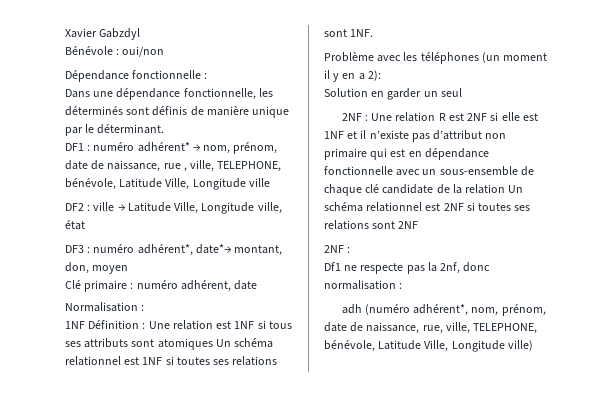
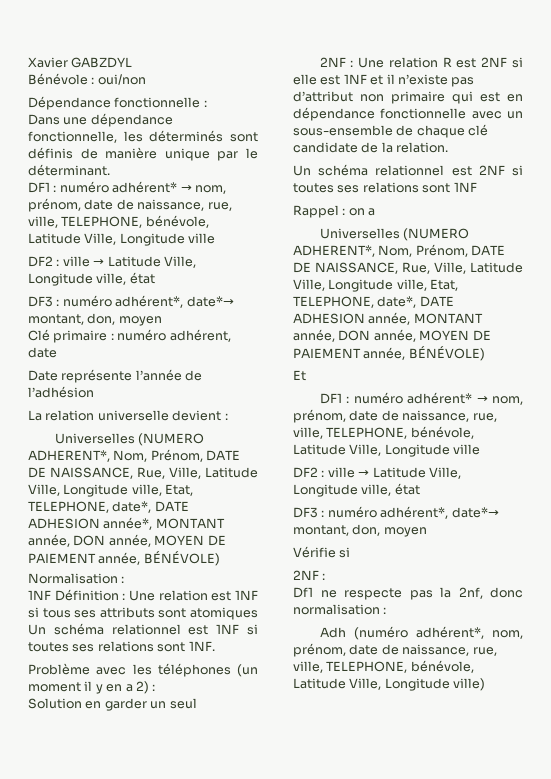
- Xavier Gabzdyl
+ Xavier GABZDYL
  Dans une dépendance fonctionnelle, les déterminés sont définis de manière unique par le déterminant.
- DF1 : numéro adhérent* → nom, prénom, date de naissance, rue , ville, TELEPHONE, bénévole, Latitude Ville, Longitude ville
+ DF1 : numéro adhérent* → nom, prénom, date de naissance, rue, ville, TELEPHONE, bénévole, Latitude Ville, Longitude ville
+ Date représente l’année de l’adhésion
+ La relation universelle devient :
+ Universelles (NUMERO ADHERENT*, Nom, Prénom, DATE DE NAISSANCE, Rue, Ville, Latitude Ville, Longitude ville, Etat, TELEPHONE, date*, DATE ADHESION année*, MONTANT année, DON année, MOYEN DE PAIEMENT année, BÉNÉVOLE)
- Problème avec les téléphones (un moment il y en a 2):
+ Problème avec les téléphones (un moment il y en a 2) :
- 2NF : Une relation R est 2NF si elle est 1NF et il n’existe pas d’attribut non primaire qui est en dépendance fonctionnelle avec un sous-ensemble de chaque clé candidate de la relation Un schéma relationnel est 2NF si toutes ses relations sont 2NF
+ 2NF : Une relation R est 2NF si elle est 1NF et il n’existe pas d’attribut non primaire qui est en dépendance fonctionnelle avec un sous-ensemble de chaque clé candidate de la relation.
+ Un schéma relationnel est 2NF si toutes ses relations sont 1NF
+ Rappel : on a
+ Universelles (NUMERO ADHERENT*, Nom, Prénom, DATE DE NAISSANCE, Rue, Ville, Latitude Ville, Longitude ville, Etat, TELEPHONE, date*, DATE ADHESION année, MONTANT année, DON année, MOYEN DE PAIEMENT année, BÉNÉVOLE)
+ Et
+ DF1 : numéro adhérent* → nom, prénom, date de naissance, rue, ville, TELEPHONE, bénévole, Latitude Ville, Longitude ville
+ DF2 : ville → Latitude Ville, Longitude ville, état
+ DF3 : numéro adhérent*, date*→ montant, don, moyen
+ Vérifie si
- adh (numéro adhérent*, nom, prénom, date de naissance, rue, ville, TELEPHONE, bénévole, Latitude Ville, Longitude ville)
+ Adh (numéro adhérent*, nom, prénom, date de naissance, rue, ville, TELEPHONE, bénévole, Latitude Ville, Longitude ville)

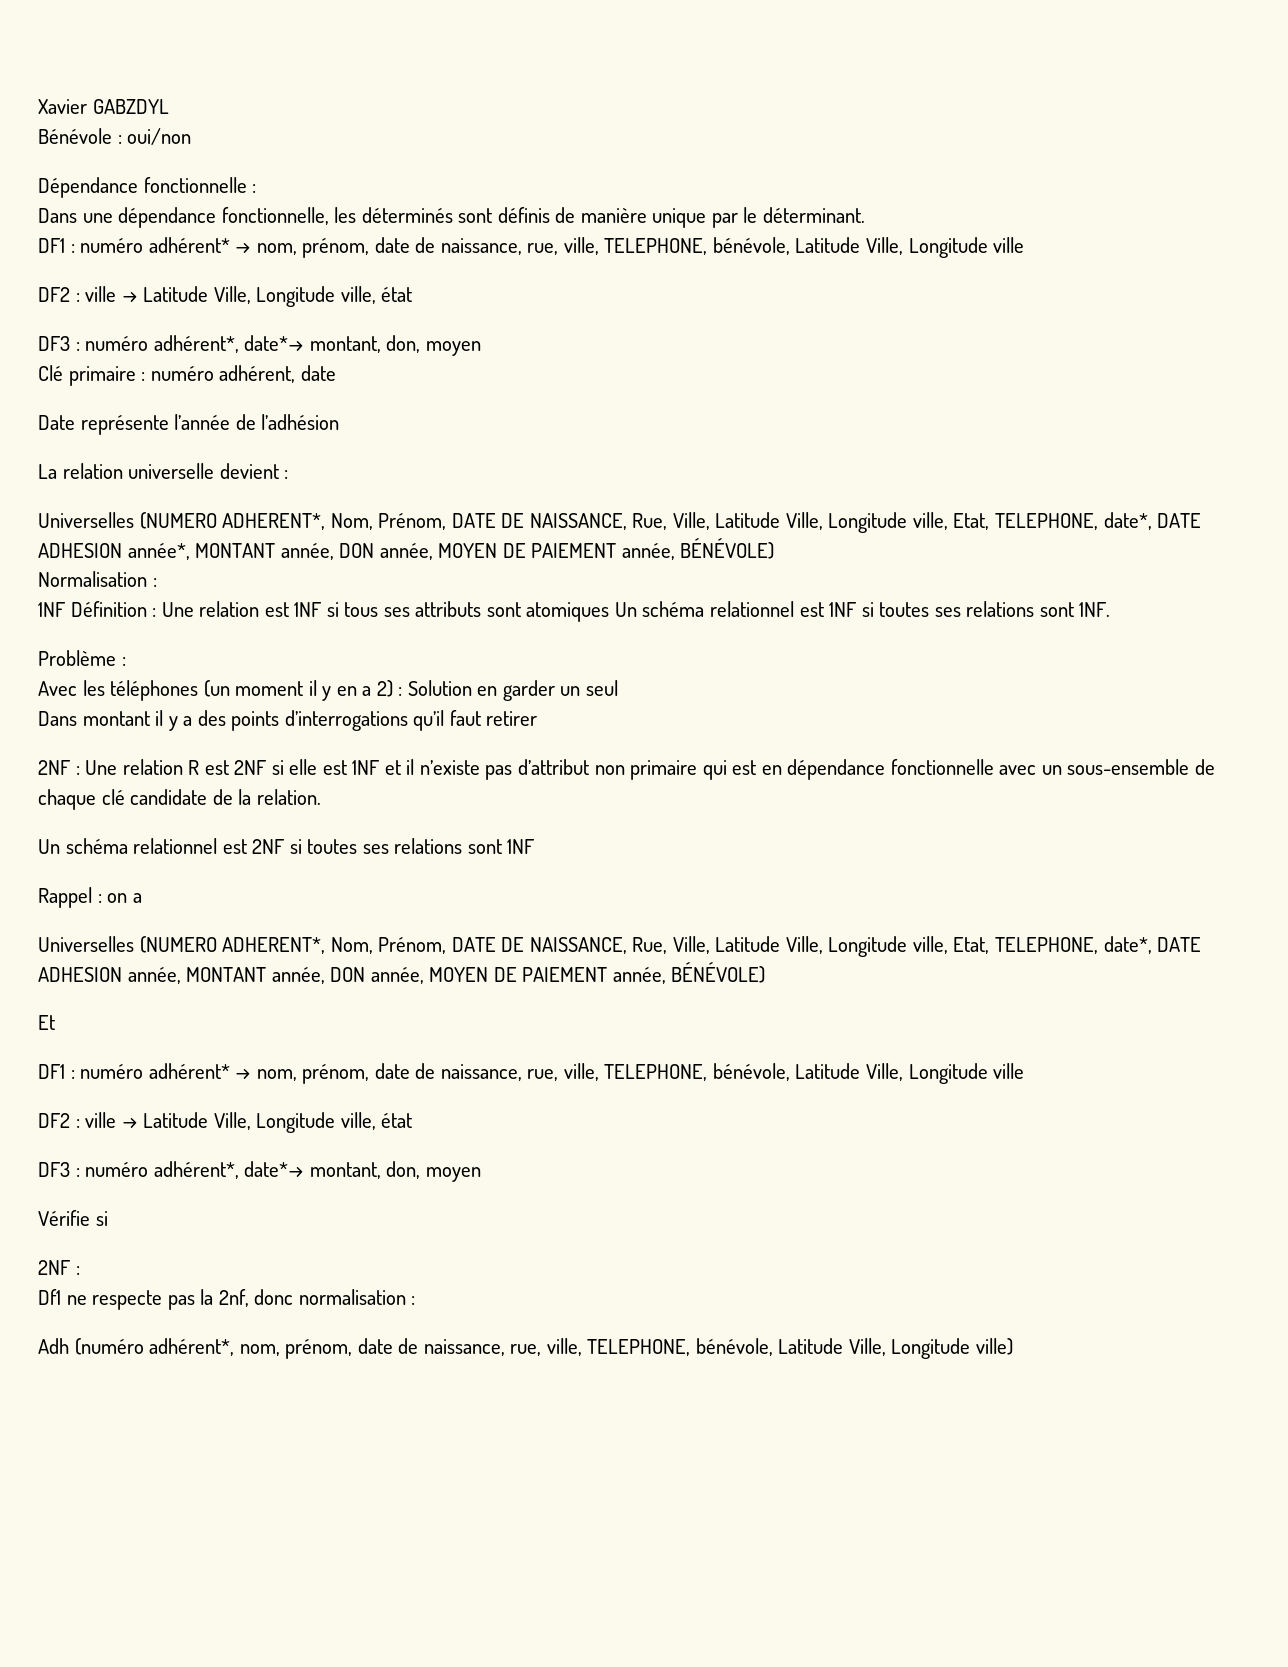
- Problème avec les téléphones (un moment il y en a 2) :
- Solution en garder un seul
+ Problème :
+ Avec les téléphones (un moment il y en a 2) : Solution en garder un seul
+ Dans montant il y a des points d’interrogations qu’il faut retirer

